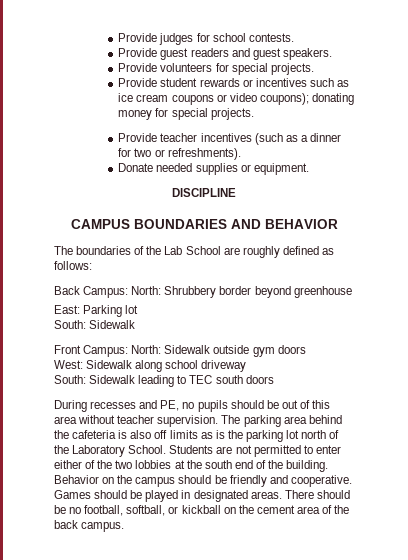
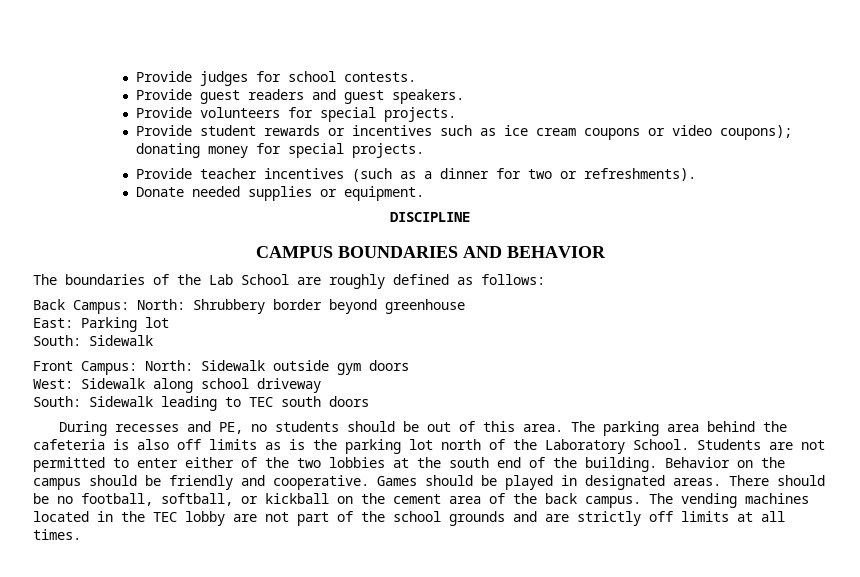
- During recesses and PE, no pupils should be out of this area without teacher supervision.
+ During recesses and PE, no students should be out of this area.
+ The vending machines located in the TEC lobby are not part of the school grounds and are strictly off limits at all times.

